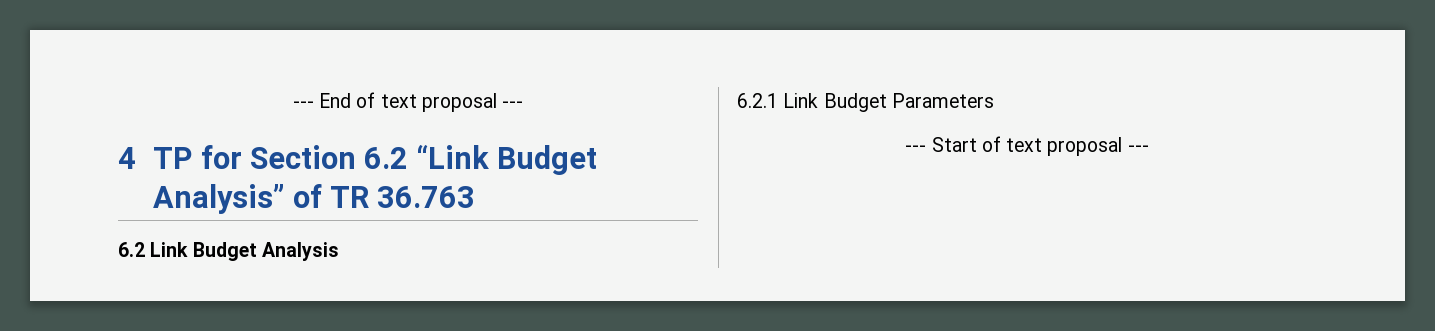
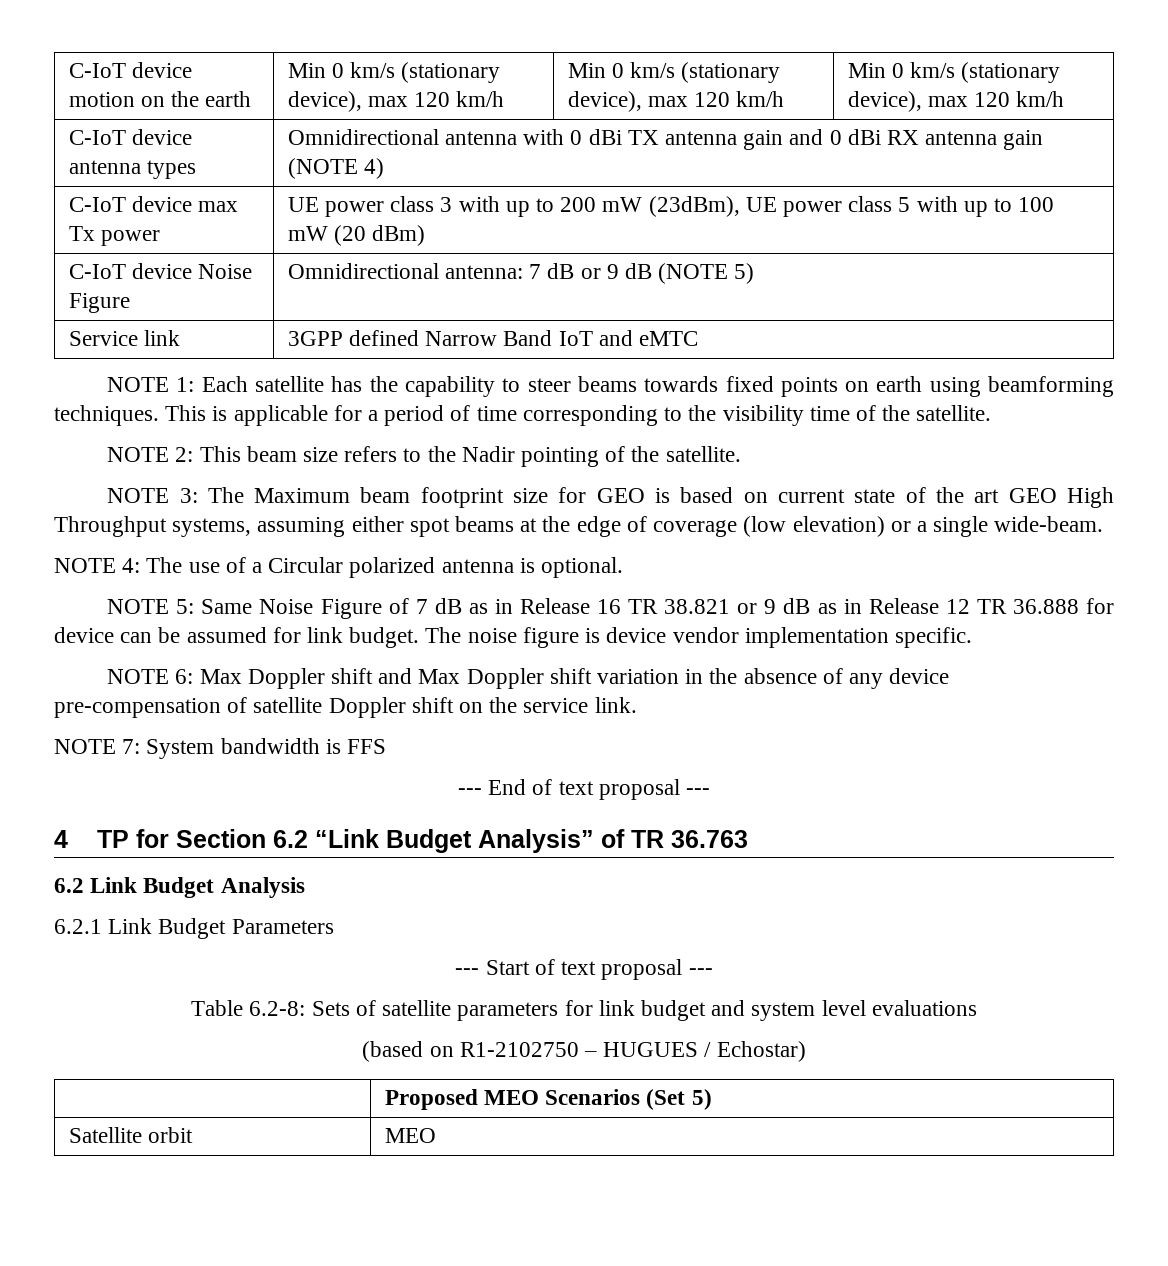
+ C-IoT device motion on the earth | Min 0 km/s (stationary device), max 120 km/h | Min 0 km/s (stationary device), max 120 km/h | Min 0 km/s (stationary device), max 120 km/h
+ C-IoT device antenna types | Omnidirectional antenna with 0 dBi TX antenna gain and 0 dBi RX antenna gain (NOTE 4)
+ C-IoT device max Tx power | UE power class 3 with up to 200 mW (23dBm), UE power class 5 with up to 100 mW (20 dBm)
+ C-IoT device Noise Figure | Omnidirectional antenna: 7 dB or 9 dB (NOTE 5)
+ Service link | 3GPP defined Narrow Band IoT and eMTC
+ NOTE 1: Each satellite has the capability to steer beams towards fixed points on earth using beamforming techniques. This is applicable for a period of time corresponding to the visibility time of the satellite.
+ NOTE 2: This beam size refers to the Nadir pointing of the satellite.
+ NOTE 3: The Maximum beam footprint size for GEO is based on current state of the art GEO High Throughput systems, assuming either spot beams at the edge of coverage (low elevation) or a single wide-beam.
+ NOTE 4: The use of a Circular polarized antenna is optional.
+ NOTE 5: Same Noise Figure of 7 dB as in Release 16 TR 38.821 or 9 dB as in Release 12 TR 36.888 for device can be assumed for link budget. The noise figure is device vendor implementation specific.
+ NOTE 6: Max Doppler shift and Max Doppler shift variation in the absence of any device pre-compensation of satellite Doppler shift on the service link.
+ NOTE 7: System bandwidth is FFS
+ Table 6.2-8: Sets of satellite parameters for link budget and system level evaluations
+ (based on R1-2102750 – HUGUES / Echostar)
+ | Proposed MEO Scenarios (Set 5)
+ Satellite orbit | MEO

